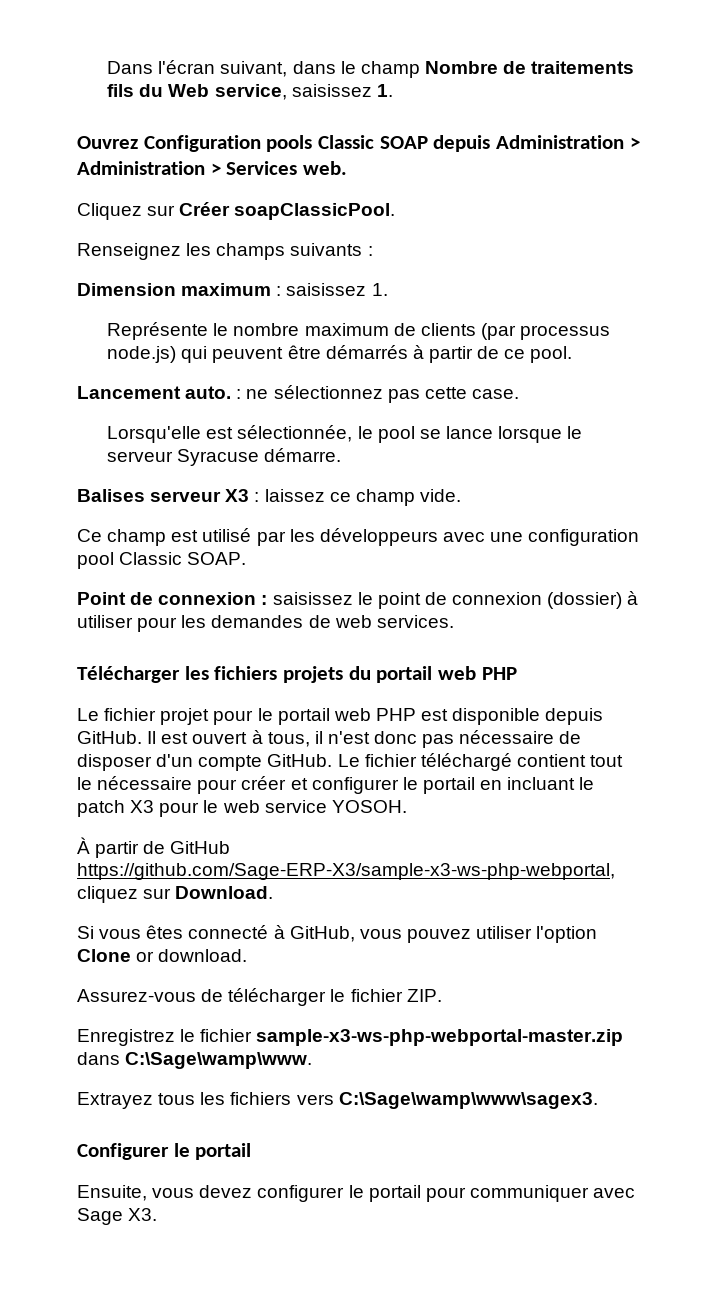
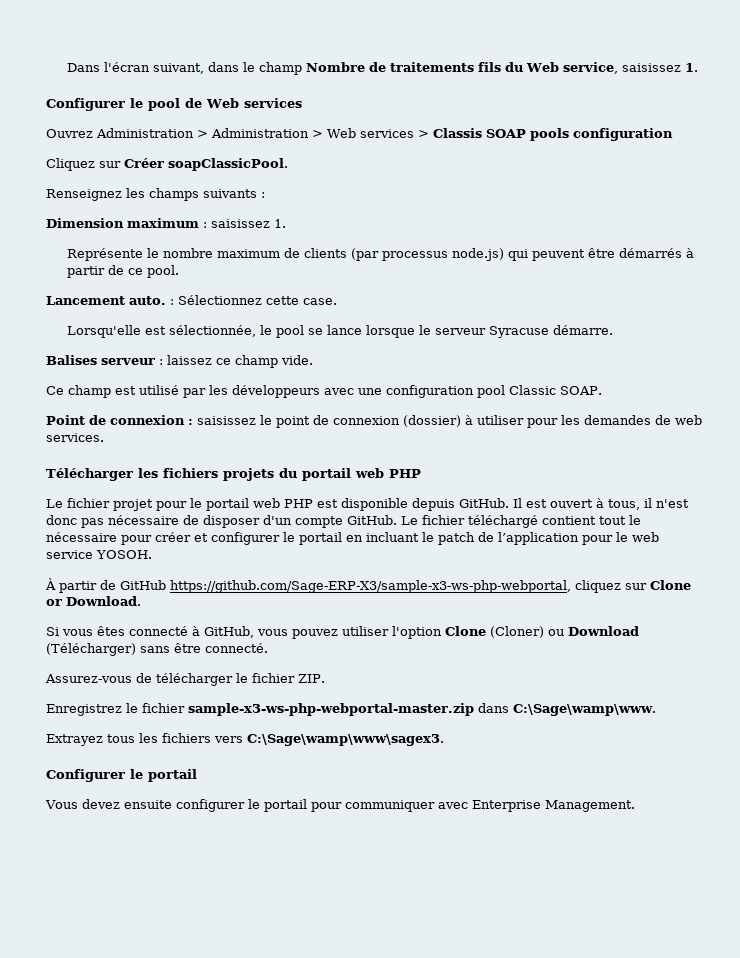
- Ouvrez Configuration pools Classic SOAP depuis Administration > Administration > Services web.
+ Configurer le pool de Web services
+ Ouvrez Administration > Administration > Web services > Classis SOAP pools configuration
- Lancement auto. : ne sélectionnez pas cette case.
+ Lancement auto. : Sélectionnez cette case.
- Balises serveur X3 : laissez ce champ vide.
+ Balises serveur : laissez ce champ vide.
- Le fichier téléchargé contient tout le nécessaire pour créer et configurer le portail en incluant le patch X3 pour le web service YOSOH.
+ Le fichier téléchargé contient tout le nécessaire pour créer et configurer le portail en incluant le patch de l’application pour le web service YOSOH.
- À partir de GitHub https://github.com/Sage-ERP-X3/sample-x3-ws-php-webportal, cliquez sur Download.
+ À partir de GitHub https://github.com/Sage-ERP-X3/sample-x3-ws-php-webportal, cliquez sur Clone or Download.
- Si vous êtes connecté à GitHub, vous pouvez utiliser l'option Clone or download.
+ Si vous êtes connecté à GitHub, vous pouvez utiliser l'option Clone (Cloner) ou Download (Télécharger) sans être connecté.
- Ensuite, vous devez configurer le portail pour communiquer avec Sage X3.
+ Vous devez ensuite configurer le portail pour communiquer avec Enterprise Management.

